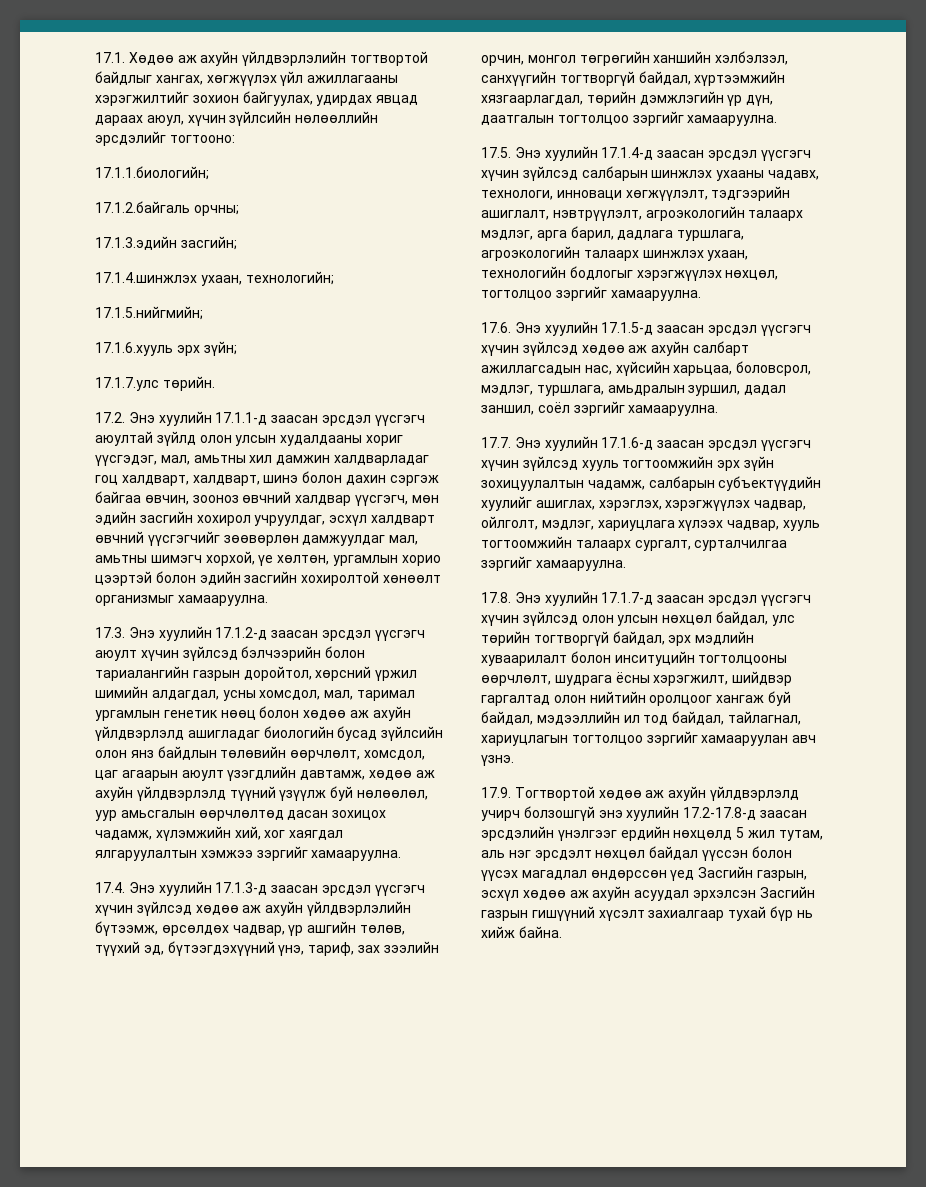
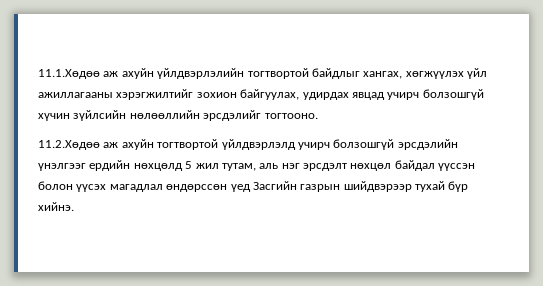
- 17.1. Хөдөө аж ахуйн үйлдвэрлэлийн тогтвортой байдлыг хангах, хөгжүүлэх үйл ажиллагааны хэрэгжилтийг зохион байгуулах, удирдах явцад дараах аюул, хүчин зүйлсийн нөлөөллийн эрсдэлийг тогтооно:
- 17.1.1.биологийн;
- 17.1.2.байгаль орчны;
- 17.1.3.эдийн засгийн;
- 17.1.4.шинжлэх ухаан, технологийн;
- 17.1.5.нийгмийн;
- 17.1.6.хууль эрх зүйн;
- 17.1.7.улс төрийн.
- 17.2. Энэ хуулийн 17.1.1-д заасан эрсдэл үүсгэгч аюултай зүйлд олон улсын худалдааны хориг үүсгэдэг, мал, амьтны хил дамжин халдварладаг гоц халдварт, халдварт, шинэ болон дахин сэргэж байгаа өвчин, зооноз өвчний халдвар үүсгэгч, мөн эдийн засгийн хохирол учруулдаг, эсхүл халдварт өвчний үүсгэгчийг зөөвөрлөн дамжуулдаг мал, амьтны шимэгч хорхой, үе хөлтөн, ургамлын хорио цээртэй болон эдийн засгийн хохиролтой хөнөөлт организмыг хамааруулна.
- 17.3. Энэ хуулийн 17.1.2-д заасан эрсдэл үүсгэгч аюулт хүчин зүйлсэд бэлчээрийн болон тариалангийн газрын доройтол, хөрсний үржил шимийн алдагдал, усны хомсдол, мал, таримал ургамлын генетик нөөц болон хөдөө аж ахуйн үйлдвэрлэлд ашигладаг биологийн бусад зүйлсийн олон янз байдлын төлөвийн өөрчлөлт, хомсдол, цаг агаарын аюулт үзэгдлийн давтамж, хөдөө аж ахуйн үйлдвэрлэлд түүний үзүүлж буй нөлөөлөл, уур амьсгалын өөрчлөлтөд дасан зохицох чадамж, хүлэмжийн хий, хог хаягдал ялгаруулалтын хэмжээ зэргийг хамааруулна.
- 17.4. Энэ хуулийн 17.1.3-д заасан эрсдэл үүсгэгч хүчин зүйлсэд хөдөө аж ахуйн үйлдвэрлэлийн бүтээмж, өрсөлдөх чадвар, үр ашгийн төлөв, түүхий эд, бүтээгдэхүүний үнэ, тариф, зах зээлийн орчин, монгол төгрөгийн ханшийн хэлбэлзэл, санхүүгийн тогтворгүй байдал, хүртээмжийн хязгаарлагдал, төрийн дэмжлэгийн үр дүн, даатгалын тогтолцоо зэргийг хамааруулна.
- 17.5. Энэ хуулийн 17.1.4-д заасан эрсдэл үүсгэгч хүчин зүйлсэд салбарын шинжлэх ухааны чадавх, технологи, инноваци хөгжүүлэлт, тэдгээрийн ашиглалт, нэвтрүүлэлт, агроэкологийн талаарх мэдлэг, арга барил, дадлага туршлага, агроэкологийн талаарх шинжлэх ухаан, технологийн бодлогыг хэрэгжүүлэх нөхцөл, тогтолцоо зэргийг хамааруулна.
- 17.6. Энэ хуулийн 17.1.5-д заасан эрсдэл үүсгэгч хүчин зүйлсэд хөдөө аж ахуйн салбарт ажиллагсадын нас, хүйсийн харьцаа, боловсрол, мэдлэг, туршлага, амьдралын зуршил, дадал заншил, соёл зэргийг хамааруулна.
- 17.7. Энэ хуулийн 17.1.6-д заасан эрсдэл үүсгэгч хүчин зүйлсэд хууль тогтоомжийн эрх зүйн зохицуулалтын чадамж, салбарын субъектүүдийн хуулийг ашиглах, хэрэглэх, хэрэгжүүлэх чадвар, ойлголт, мэдлэг, хариуцлага хүлээх чадвар, хууль тогтоомжийн талаарх сургалт, сурталчилгаа зэргийг хамааруулна.
- 17.8. Энэ хуулийн 17.1.7-д заасан эрсдэл үүсгэгч хүчин зүйлсэд олон улсын нөхцөл байдал, улс төрийн тогтворгүй байдал, эрх мэдлийн хуваарилалт болон инситуцийн тогтолцооны өөрчлөлт, шудрага ёсны хэрэгжилт, шийдвэр гаргалтад олон нийтийн оролцоог хангаж буй байдал, мэдээллийн ил тод байдал, тайлагнал, хариуцлагын тогтолцоо зэргийг хамааруулан авч үзнэ.
- 17.9. Тогтвортой хөдөө аж ахуйн үйлдвэрлэлд учирч болзошгүй энэ хуулийн 17.2-17.8-д заасан эрсдэлийн үнэлгээг ердийн нөхцөлд 5 жил тутам, аль нэг эрсдэлт нөхцөл байдал үүссэн болон үүсэх магадлал өндөрссөн үед Засгийн газрын, эсхүл хөдөө аж ахуйн асуудал эрхэлсэн Засгийн газрын гишүүний хүсэлт захиалгаар тухай бүр нь хийж байна.
+ 11.1.Хөдөө аж ахуйн үйлдвэрлэлийн тогтвортой байдлыг хангах, хөгжүүлэх үйл ажиллагааны хэрэгжилтийг зохион байгуулах, удирдах явцад учирч болзошгүй хүчин зүйлсийн нөлөөллийн эрсдэлийг тогтооно.
+ 11.2.Хөдөө аж ахуйн тогтвортой үйлдвэрлэлд учирч болзошгүй эрсдэлийн үнэлгээг ердийн нөхцөлд 5 жил тутам, аль нэг эрсдэлт нөхцөл байдал үүссэн болон үүсэх магадлал өндөрссөн үед Засгийн газрын шийдвэрээр тухай бүр хийнэ.

